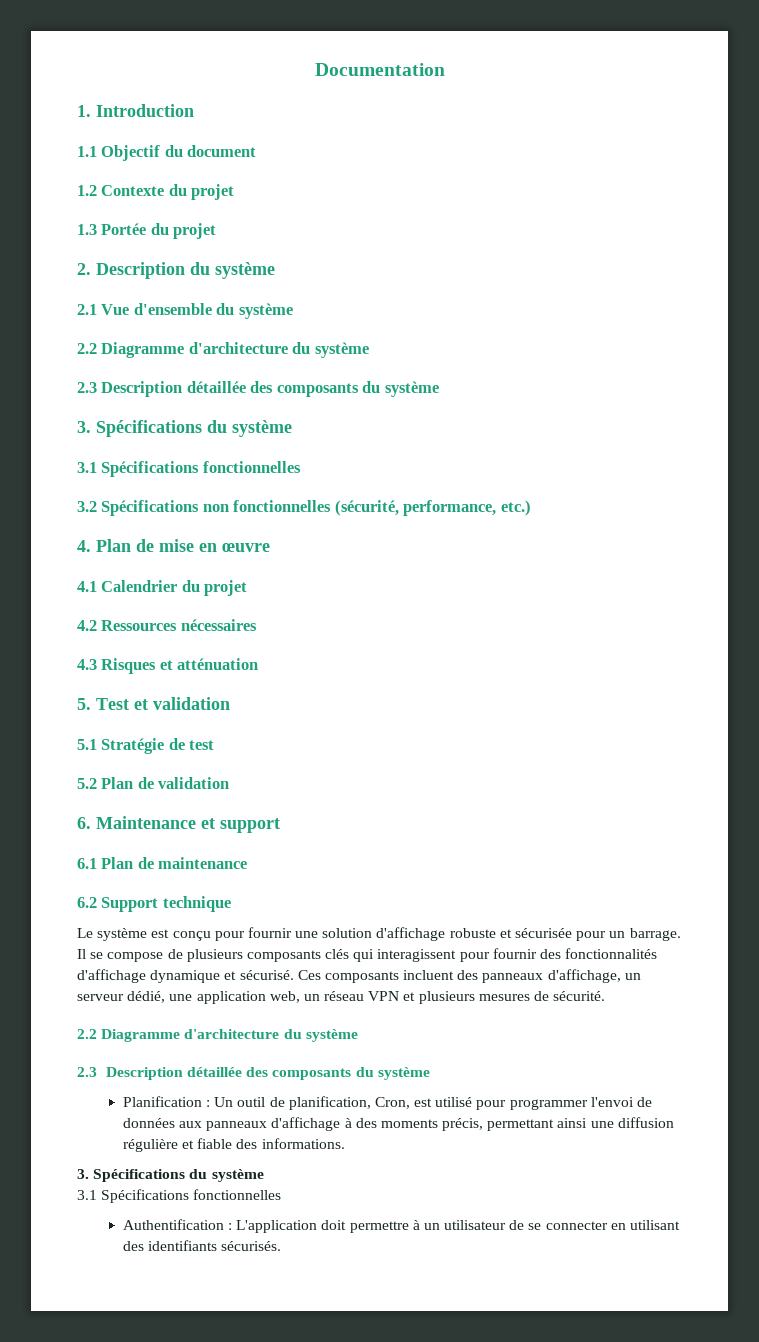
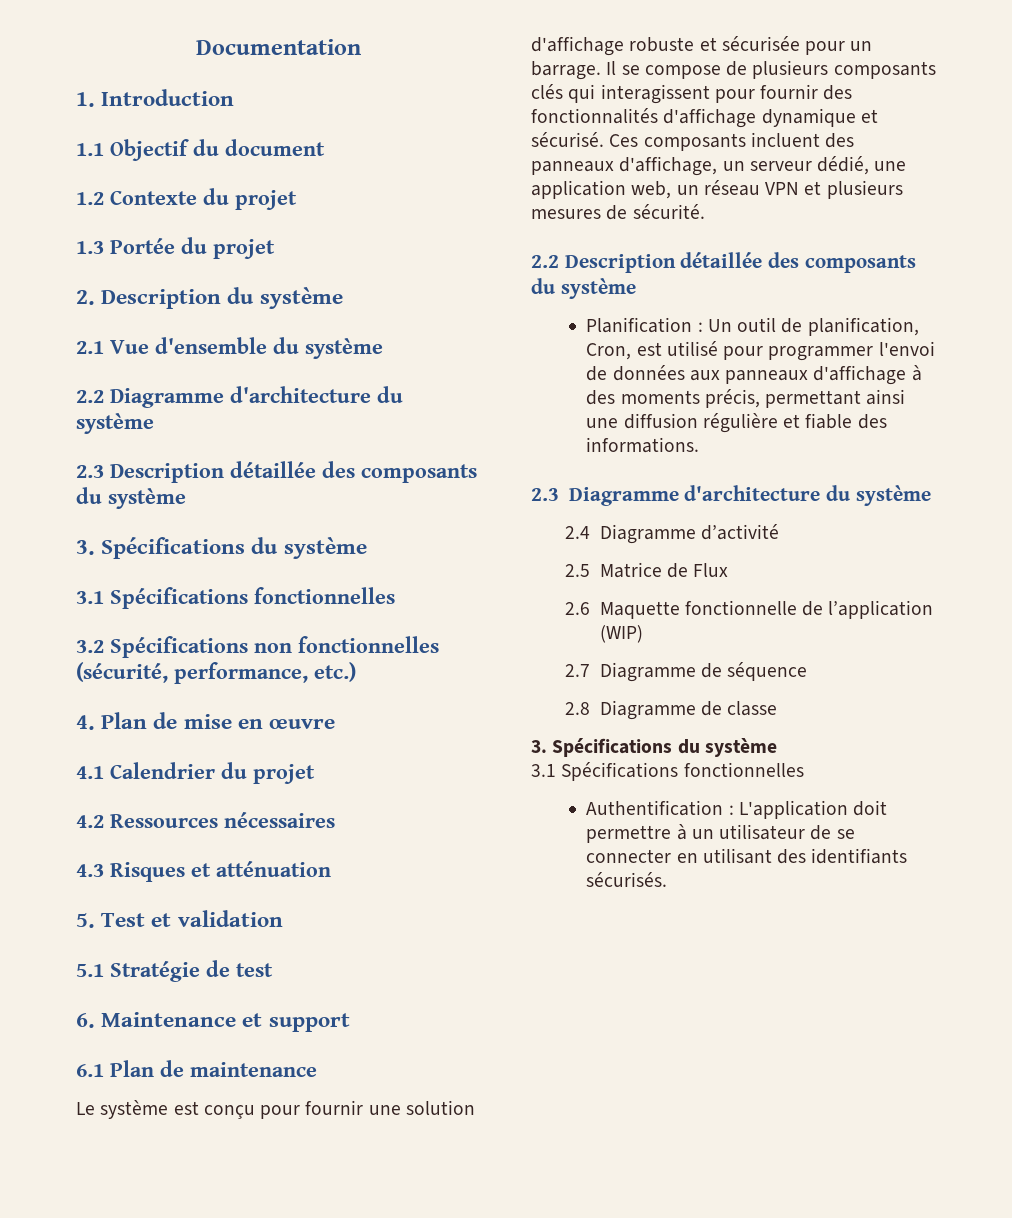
- 5.2 Plan de validation
- 6.2 Support technique
  Ces composants incluent des panneaux d'affichage, un serveur dédié, une application web, un réseau VPN et plusieurs mesures de sécurité.
- 2.2 Diagramme d'architecture du système
- 2.3 Description détaillée des composants du système
+ 2.2 Description détaillée des composants du système
+ 2.3 Diagramme d'architecture du système
+ 2.4 Diagramme d’activité
+ 2.5 Matrice de Flux
+ 2.6 Maquette fonctionnelle de l’application (WIP)
+ 2.7 Diagramme de séquence
+ 2.8 Diagramme de classe

